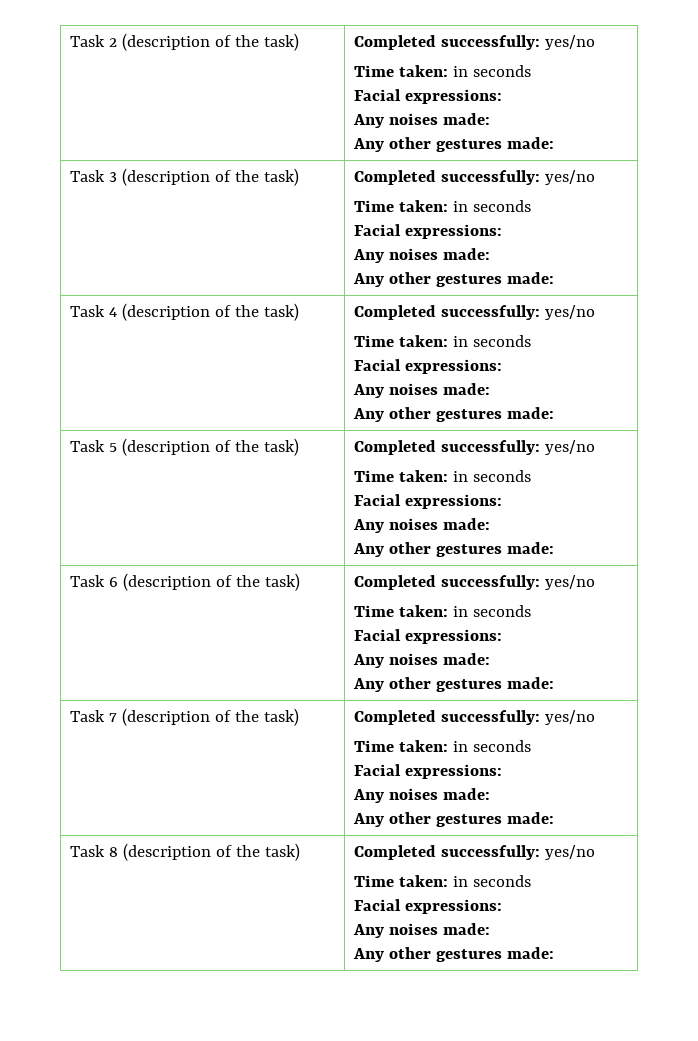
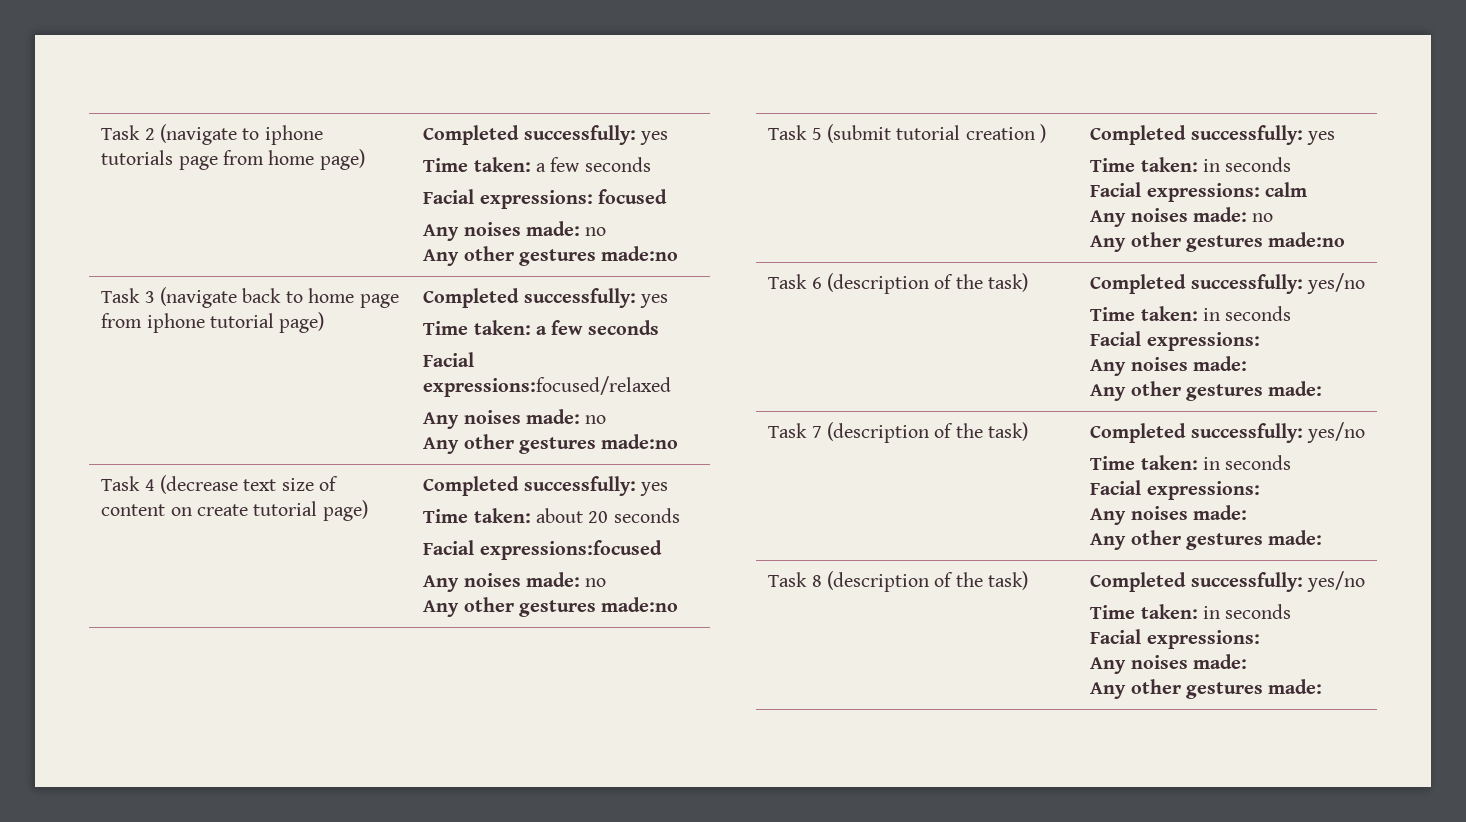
- Task 2 (description of the task) | Completed successfully: yes/no
+ Task 2 (navigate to iphone tutorials page from home page) | Completed successfully: yes
+ Time taken: a few seconds
+ Facial expressions: focused
+ Any noises made: no
+ Any other gestures made:no
+ Task 3 (navigate back to home page from iphone tutorial page) | Completed successfully: yes
+ Time taken: a few seconds
+ Facial expressions:focused/relaxed
+ Any noises made: no
+ Any other gestures made:no
+ Task 4 (decrease text size of content on create tutorial page) | Completed successfully: yes
+ Time taken: about 20 seconds
+ Facial expressions:focused
+ Any noises made: no
+ Any other gestures made:no
+ Task 5 (submit tutorial creation ) | Completed successfully: yes
  Time taken: in seconds
- Facial expressions:
- Any noises made:
- Any other gestures made:
- Task 3 (description of the task) | Completed successfully: yes/no
- Time taken: in seconds
- Facial expressions:
- Any noises made:
- Any other gestures made:
- Task 4 (description of the task) | Completed successfully: yes/no
- Time taken: in seconds
- Facial expressions:
- Any noises made:
- Any other gestures made:
- Task 5 (description of the task) | Completed successfully: yes/no
- Time taken: in seconds
- Facial expressions:
- Any noises made:
- Any other gestures made:
+ Facial expressions: calm
+ Any noises made: no
+ Any other gestures made:no

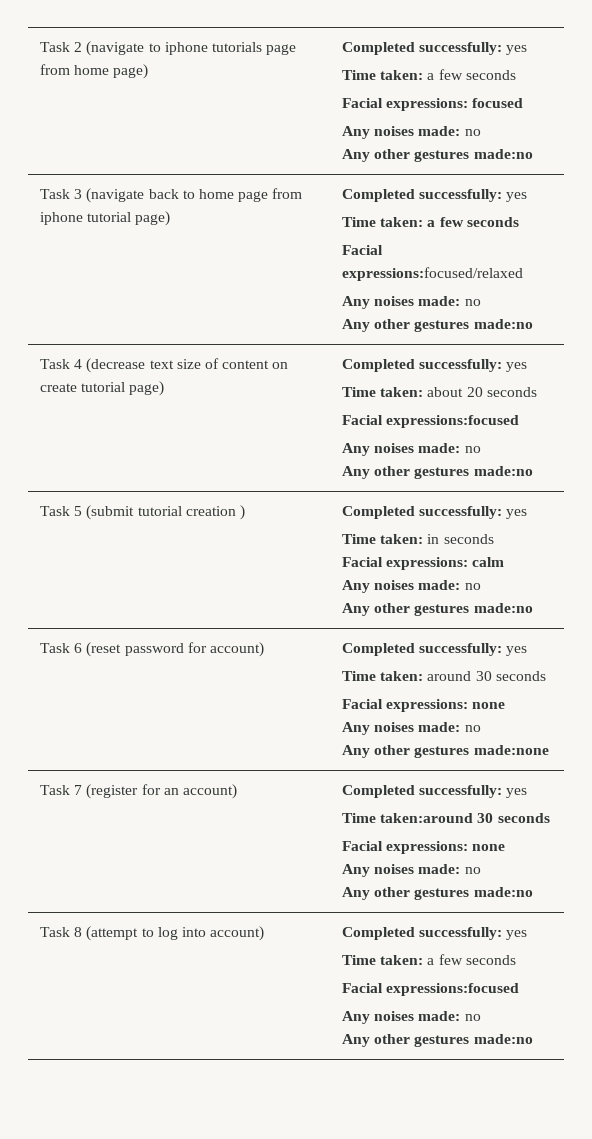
- Task 6 (description of the task) | Completed successfully: yes/no
- Time taken: in seconds
- Facial expressions:
- Any noises made:
- Any other gestures made:
+ Task 6 (reset password for account) | Completed successfully: yes
+ Time taken: around 30 seconds
+ Facial expressions: none
+ Any noises made: no
+ Any other gestures made:none
- Task 7 (description of the task) | Completed successfully: yes/no
- Time taken: in seconds
- Facial expressions:
- Any noises made:
- Any other gestures made:
+ Task 7 (register for an account) | Completed successfully: yes
+ Time taken:around 30 seconds
+ Facial expressions: none
+ Any noises made: no
+ Any other gestures made:no
- Task 8 (description of the task) | Completed successfully: yes/no
- Time taken: in seconds
- Facial expressions:
- Any noises made:
- Any other gestures made:
+ Task 8 (attempt to log into account) | Completed successfully: yes
+ Time taken: a few seconds
+ Facial expressions:focused
+ Any noises made: no
+ Any other gestures made:no

